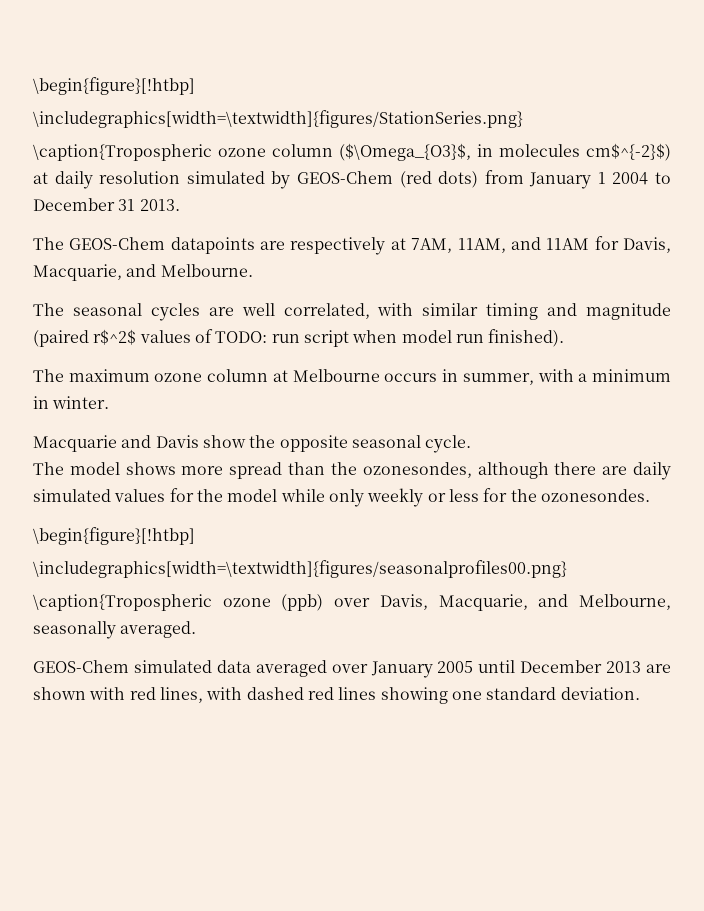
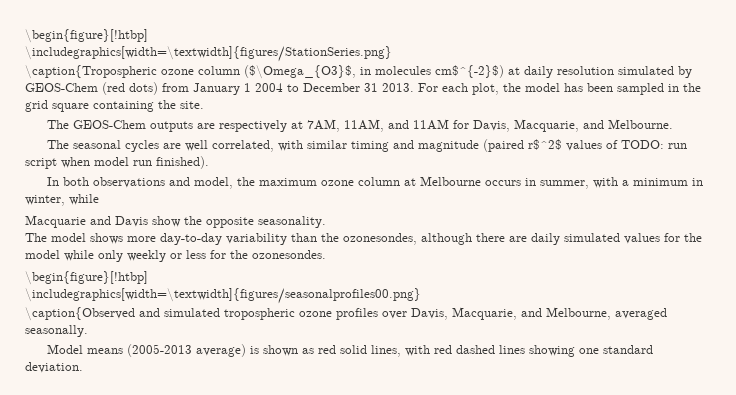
+ For each plot, the model has been sampled in the grid square containing the site.
- The GEOS-Chem datapoints are respectively at 7AM, 11AM, and 11AM for Davis, Macquarie, and Melbourne.
+ The GEOS-Chem outputs are respectively at 7AM, 11AM, and 11AM for Davis, Macquarie, and Melbourne.
- The maximum ozone column at Melbourne occurs in summer, with a minimum in winter.
+ In both observations and model, the maximum ozone column at Melbourne occurs in summer, with a minimum in winter, while
- Macquarie and Davis show the opposite seasonal cycle.
+ Macquarie and Davis show the opposite seasonality.
- The model shows more spread than the ozonesondes, although there are daily simulated values for the model while only weekly or less for the ozonesondes.
+ The model shows more day-to-day variability than the ozonesondes, although there are daily simulated values for the model while only weekly or less for the ozonesondes.
- \caption{Tropospheric ozone (ppb) over Davis, Macquarie, and Melbourne, seasonally averaged.
- GEOS-Chem simulated data averaged over January 2005 until December 2013 are shown with red lines, with dashed red lines showing one standard deviation.
+ \caption{Observed and simulated tropospheric ozone profiles over Davis, Macquarie, and Melbourne, averaged seasonally.
+ Model means (2005-2013 average) is shown as red solid lines, with red dashed lines showing one standard deviation.

